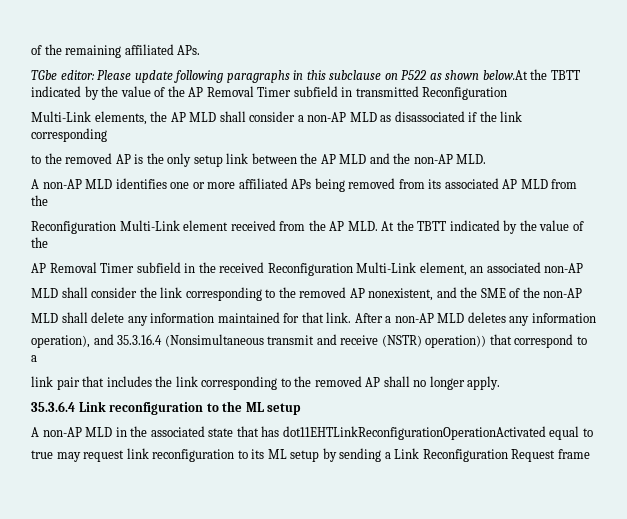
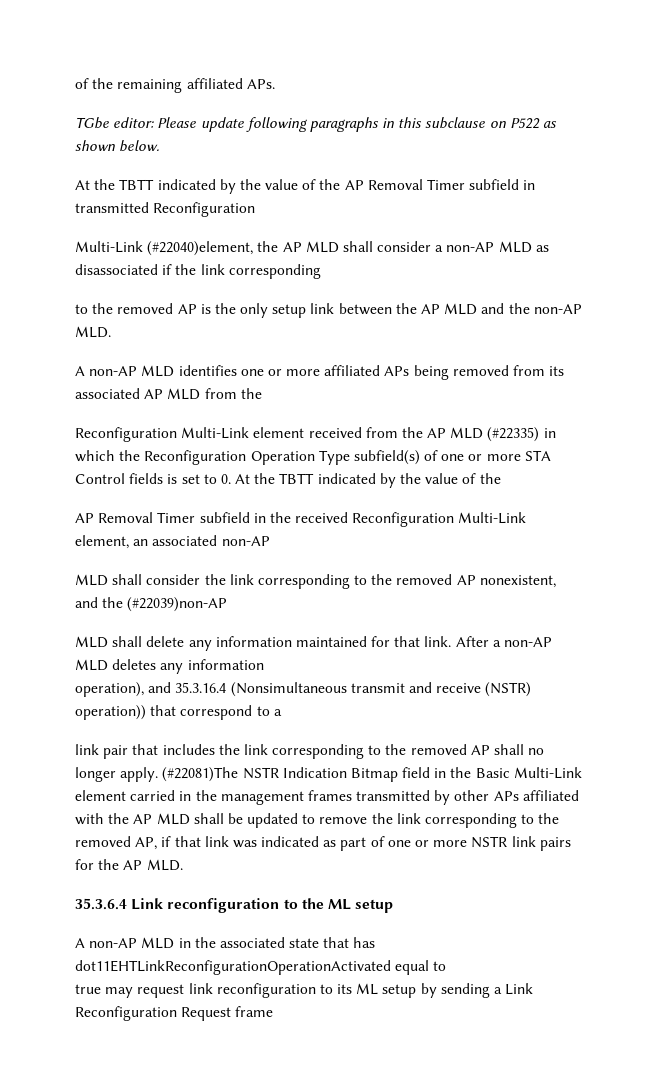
- TGbe editor: Please update following paragraphs in this subclause on P522 as shown below.At the TBTT indicated by the value of the AP Removal Timer subfield in transmitted Reconfiguration
+ TGbe editor: Please update following paragraphs in this subclause on P522 as shown below.
+ At the TBTT indicated by the value of the AP Removal Timer subfield in transmitted Reconfiguration
- Multi-Link elements, the AP MLD shall consider a non-AP MLD as disassociated if the link corresponding
+ Multi-Link (#22040)element, the AP MLD shall consider a non-AP MLD as disassociated if the link corresponding
- Reconfiguration Multi-Link element received from the AP MLD. At the TBTT indicated by the value of the
+ Reconfiguration Multi-Link element received from the AP MLD (#22335) in which the Reconfiguration Operation Type subfield(s) of one or more STA Control fields is set to 0. At the TBTT indicated by the value of the
- MLD shall consider the link corresponding to the removed AP nonexistent, and the SME of the non-AP
+ MLD shall consider the link corresponding to the removed AP nonexistent, and the (#22039)non-AP
+ (#22081)The NSTR Indication Bitmap field in the Basic Multi-Link element carried in the management frames transmitted by other APs affiliated with the AP MLD shall be updated to remove the link corresponding to the removed AP, if that link was indicated as part of one or more NSTR link pairs for the AP MLD.

